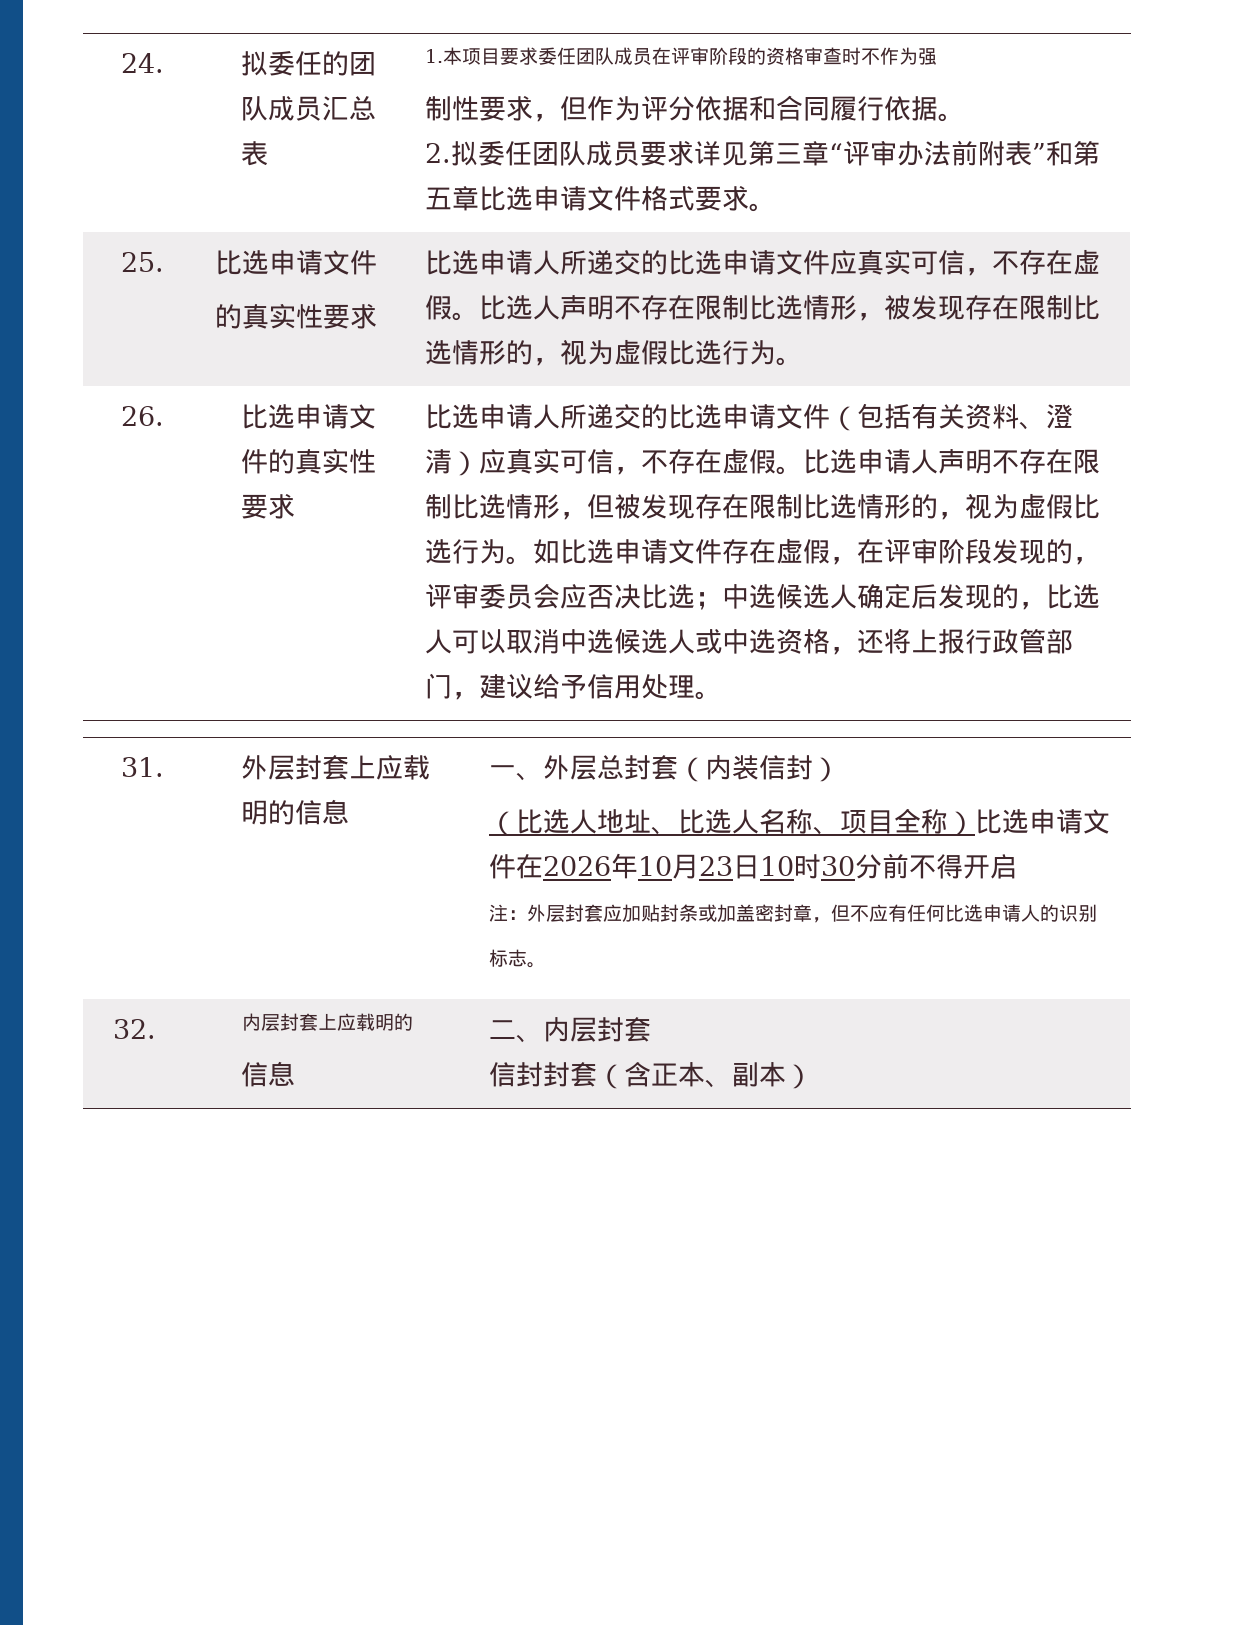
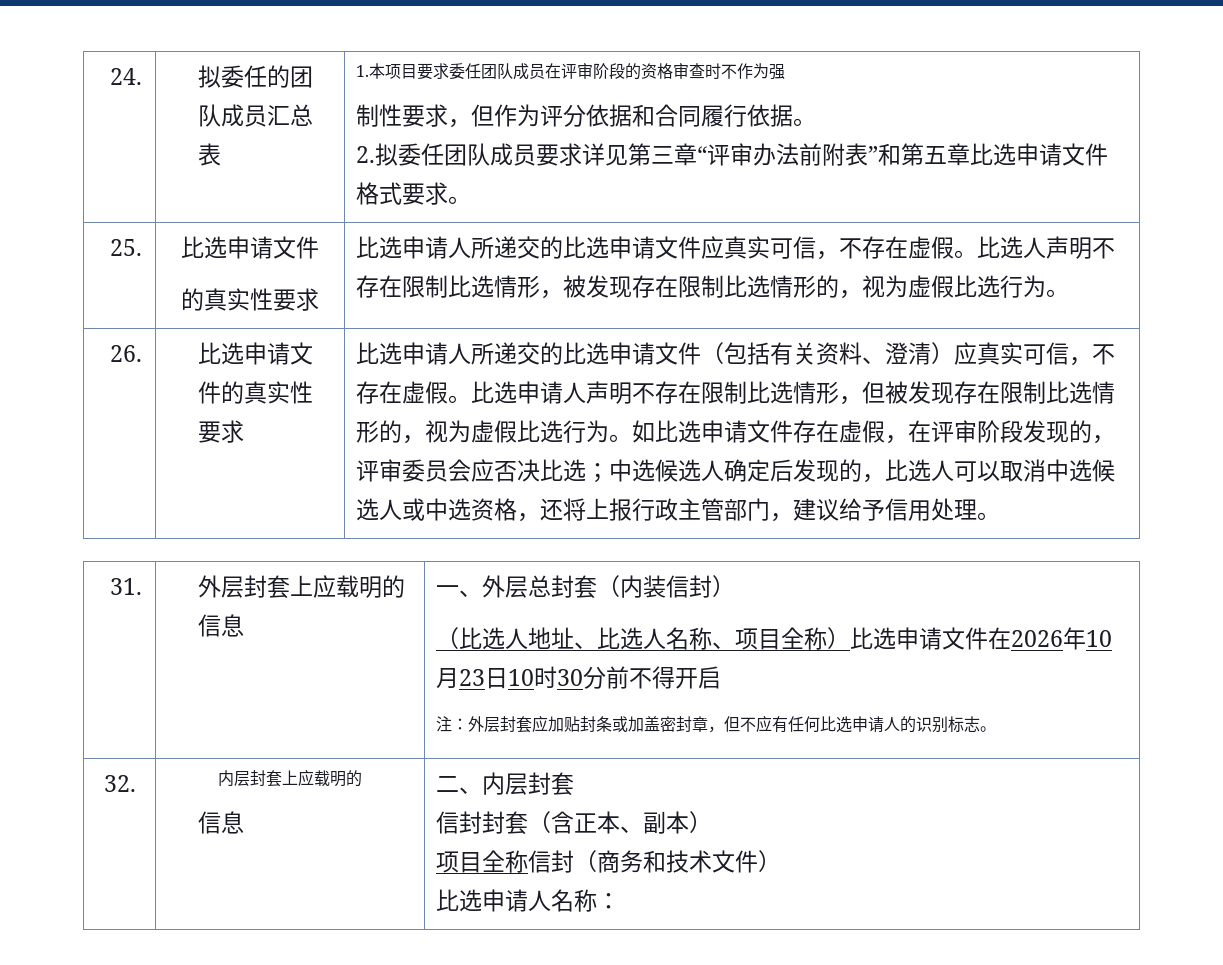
- 如比选申请文件存在虚假，在评审阶段发现的，评审委员会应否决比选；中选候选人确定后发现的，比选人可以取消中选候选人或中选资格，还将上报行政管部门，建议给予信用处理。
+ 如比选申请文件存在虚假，在评审阶段发现的，评审委员会应否决比选；中选候选人确定后发现的，比选人可以取消中选候选人或中选资格，还将上报行政主管部门，建议给予信用处理。
  32. | 内层封套上应载明的
  信息 | 二、内层封套
  信封封套（含正本、副本）
+ 项目全称信封（商务和技术文件）
+ 比选申请人名称：

